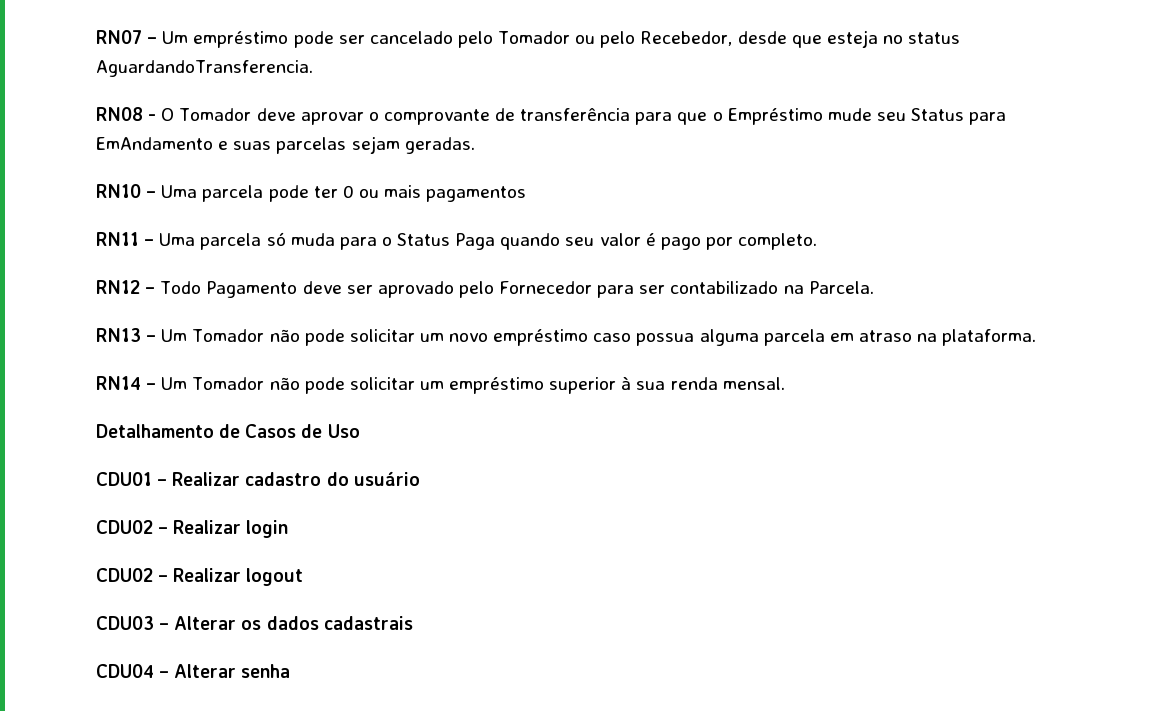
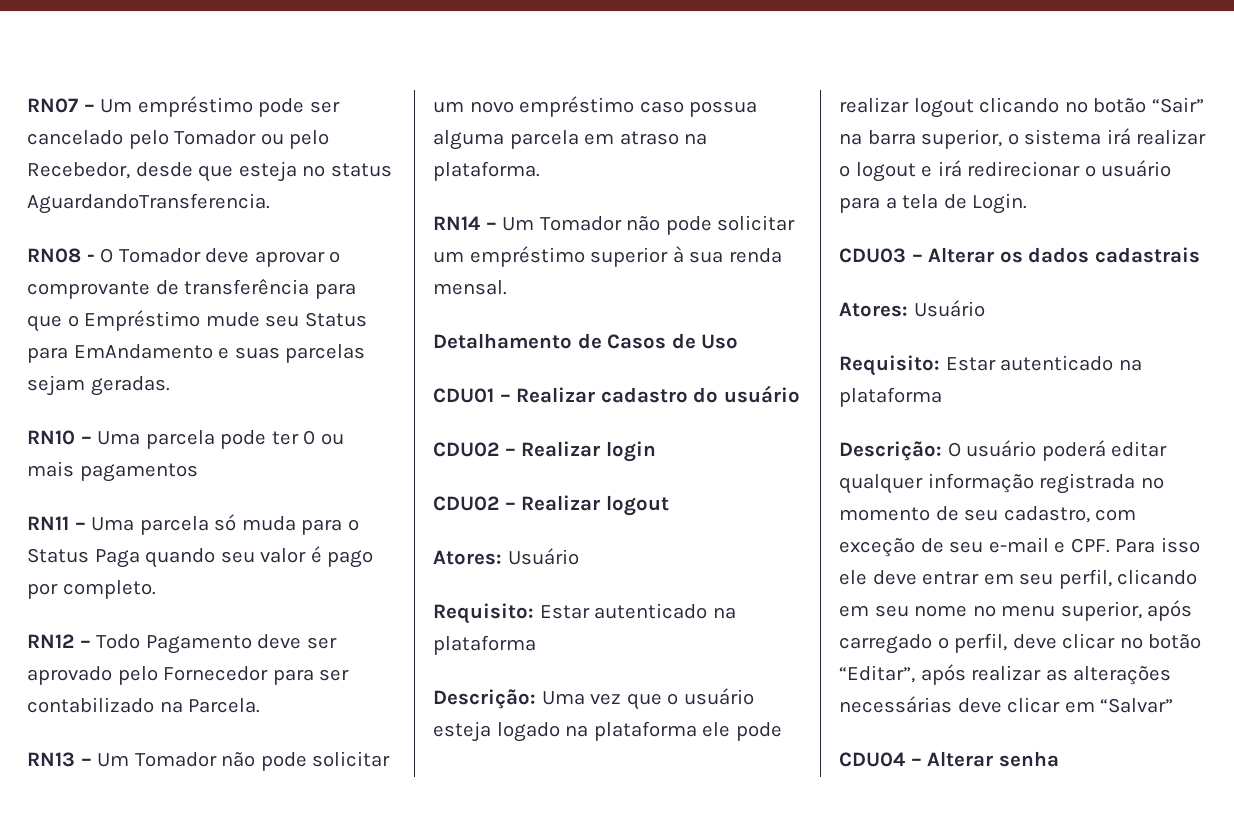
  CDU02 – Realizar logout
+ Atores: Usuário
+ Requisito: Estar autenticado na plataforma
+ Descrição: Uma vez que o usuário esteja logado na plataforma ele pode realizar logout clicando no botão “Sair” na barra superior, o sistema irá realizar o logout e irá redirecionar o usuário para a tela de Login.
  CDU03 – Alterar os dados cadastrais
+ Atores: Usuário
+ Requisito: Estar autenticado na plataforma
+ Descrição: O usuário poderá editar qualquer informação registrada no momento de seu cadastro, com exceção de seu e-mail e CPF. Para isso ele deve entrar em seu perfil, clicando em seu nome no menu superior, após carregado o perfil, deve clicar no botão “Editar”, após realizar as alterações necessárias deve clicar em “Salvar”

